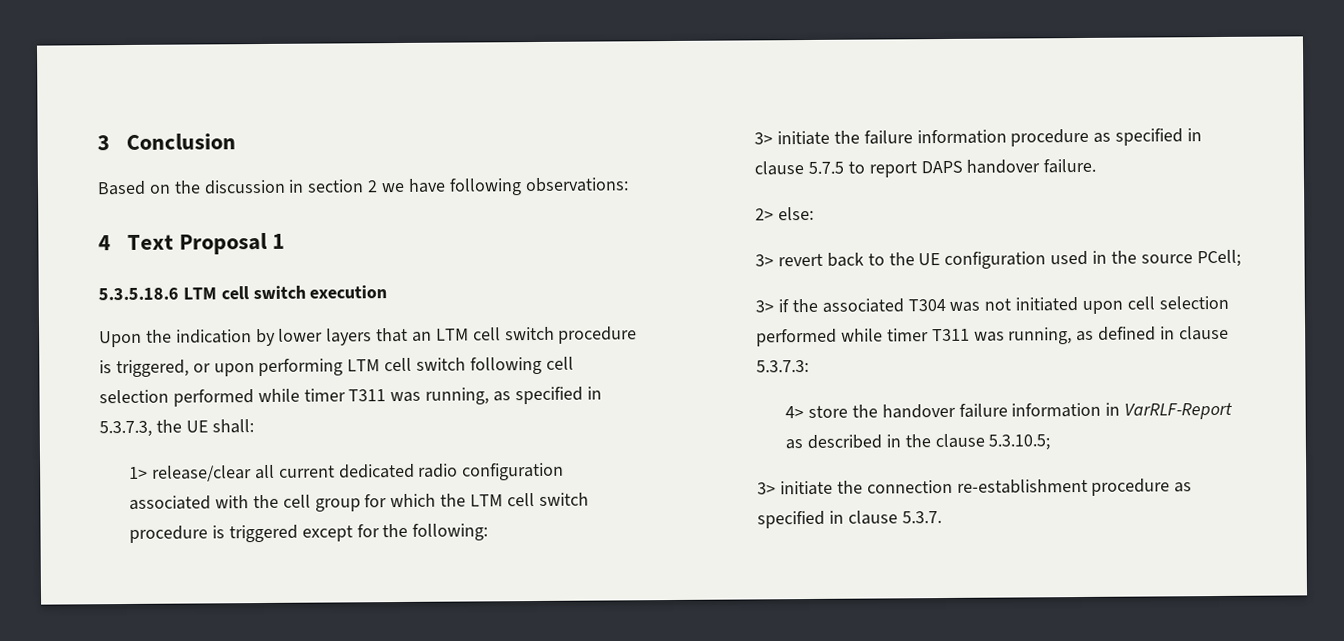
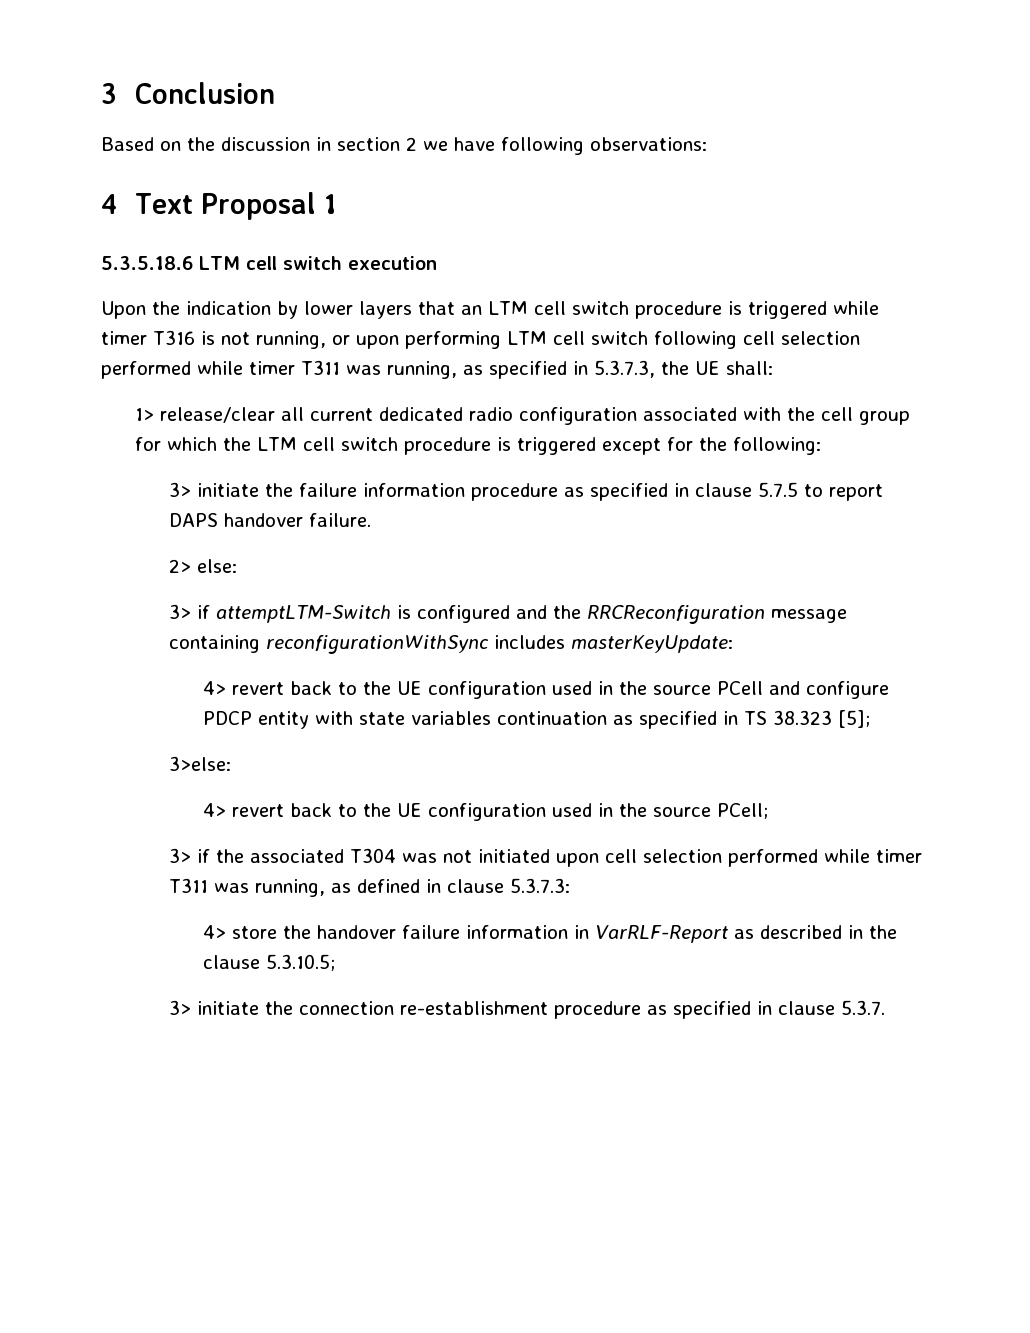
- Upon the indication by lower layers that an LTM cell switch procedure is triggered, or upon performing LTM cell switch following cell selection performed while timer T311 was running, as specified in 5.3.7.3, the UE shall:
+ Upon the indication by lower layers that an LTM cell switch procedure is triggered while timer T316 is not running, or upon performing LTM cell switch following cell selection performed while timer T311 was running, as specified in 5.3.7.3, the UE shall:
- 3> revert back to the UE configuration used in the source PCell;
+ 3> if attemptLTM-Switch is configured and the RRCReconfiguration message containing reconfigurationWithSync includes masterKeyUpdate:
+ 4> revert back to the UE configuration used in the source PCell and configure PDCP entity with state variables continuation as specified in TS 38.323 [5];
+ 3>else:
+ 4> revert back to the UE configuration used in the source PCell;

